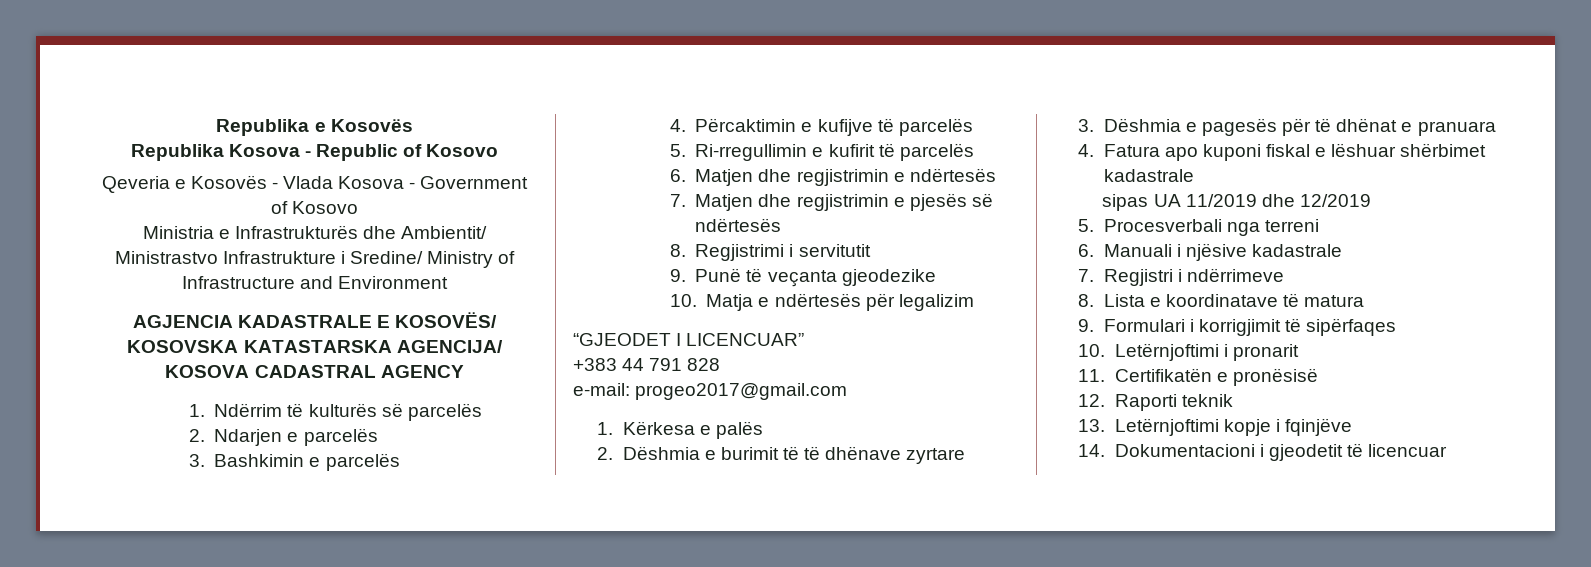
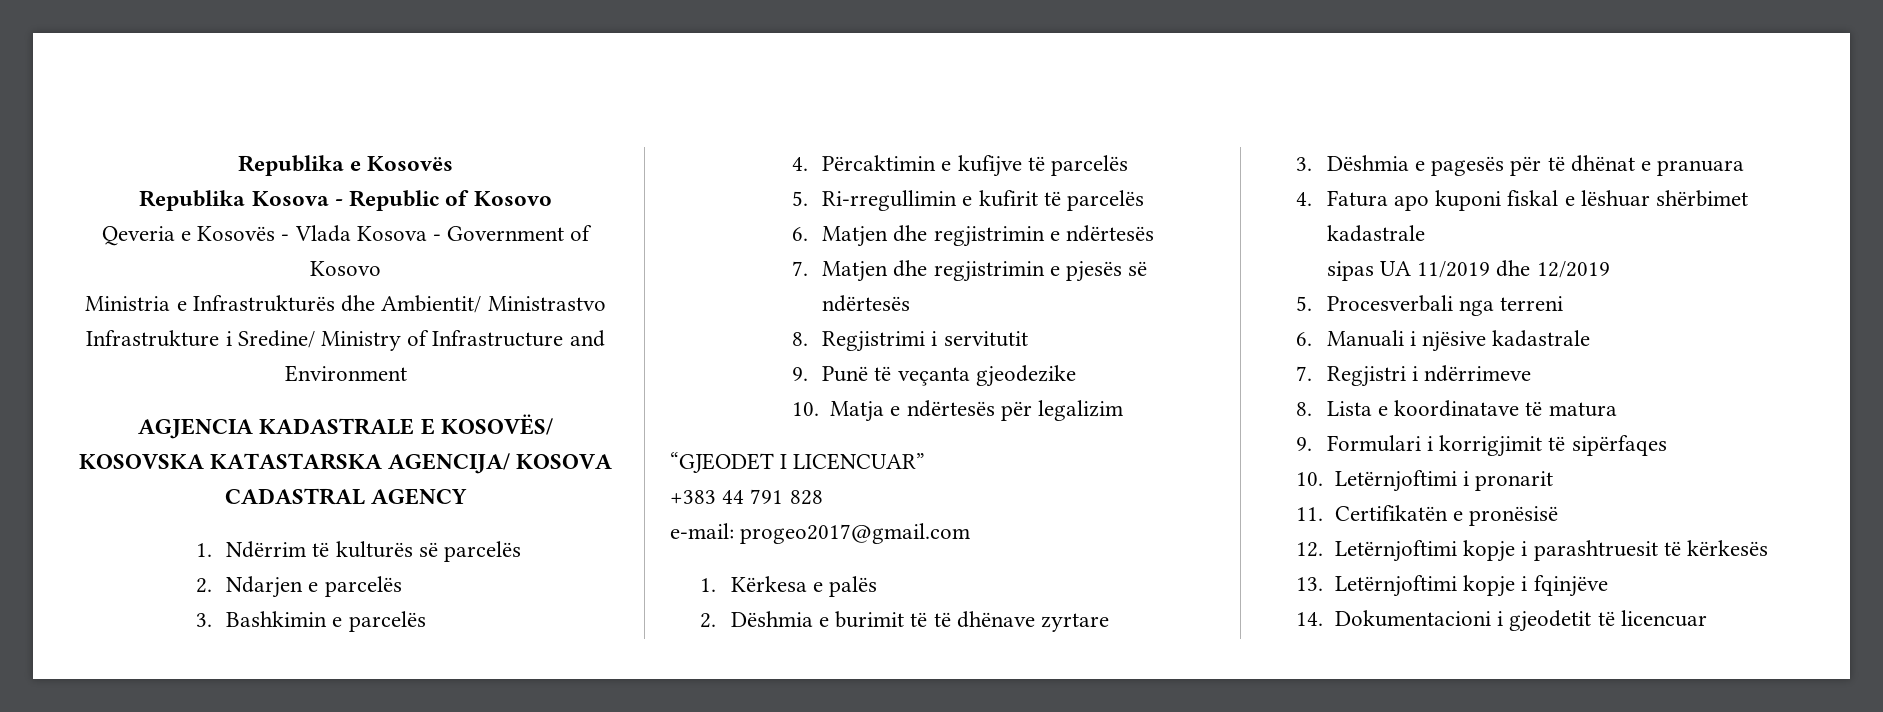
- 12. Raporti teknik
+ 12. Letërnjoftimi kopje i parashtruesit të kërkesës

